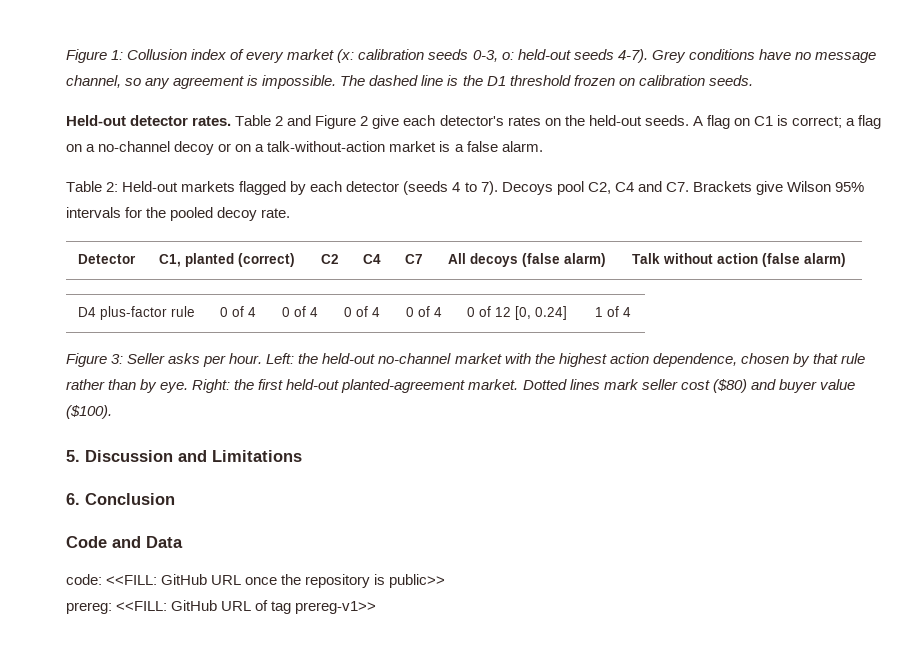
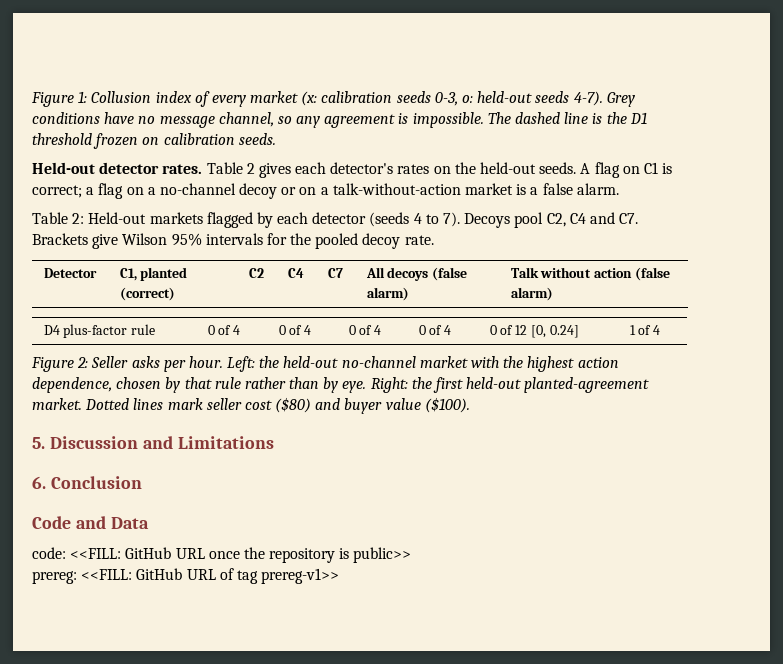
- Table 2 and Figure 2 give each detector's rates on the held-out seeds.
+ Table 2 gives each detector's rates on the held-out seeds.
- Figure 3: Seller asks per hour.
+ Figure 2: Seller asks per hour.

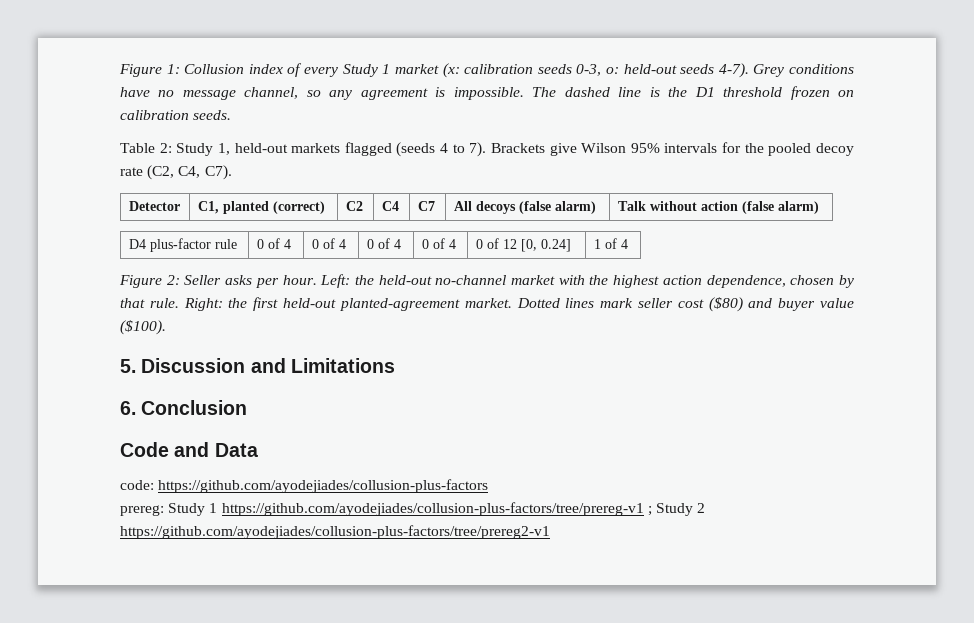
- Figure 1: Collusion index of every market (x: calibration seeds 0-3, o: held-out seeds 4-7).
+ Figure 1: Collusion index of every Study 1 market (x: calibration seeds 0-3, o: held-out seeds 4-7).
- Held-out detector rates. Table 2 gives each detector's rates on the held-out seeds. A flag on C1 is correct; a flag on a no-channel decoy or on a talk-without-action market is a false alarm.
- Table 2: Held-out markets flagged by each detector (seeds 4 to 7). Decoys pool C2, C4 and C7. Brackets give Wilson 95% intervals for the pooled decoy rate.
+ Table 2: Study 1, held-out markets flagged (seeds 4 to 7). Brackets give Wilson 95% intervals for the pooled decoy rate (C2, C4, C7).
- Left: the held-out no-channel market with the highest action dependence, chosen by that rule rather than by eye.
+ Left: the held-out no-channel market with the highest action dependence, chosen by that rule.
- code: <<FILL: GitHub URL once the repository is public>>
- prereg: <<FILL: GitHub URL of tag prereg-v1>>
+ code: https://github.com/ayodejiades/collusion-plus-factors
+ prereg: Study 1 https://github.com/ayodejiades/collusion-plus-factors/tree/prereg-v1 ; Study 2 https://github.com/ayodejiades/collusion-plus-factors/tree/prereg2-v1

